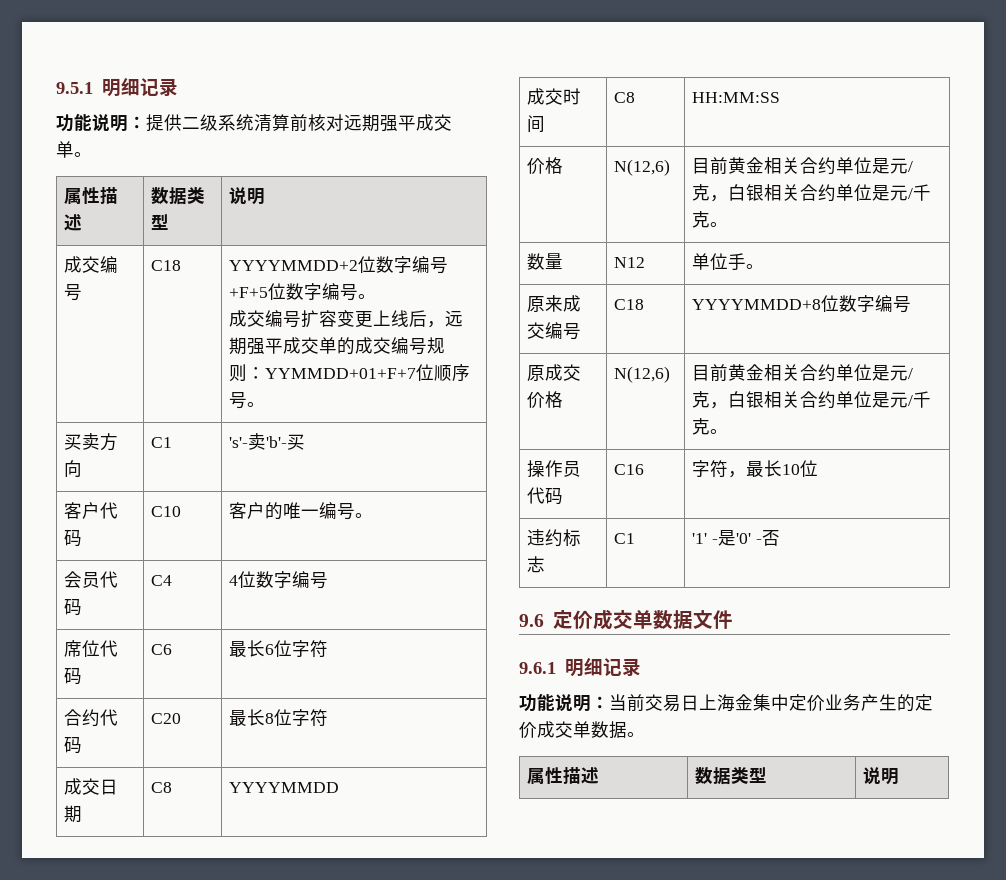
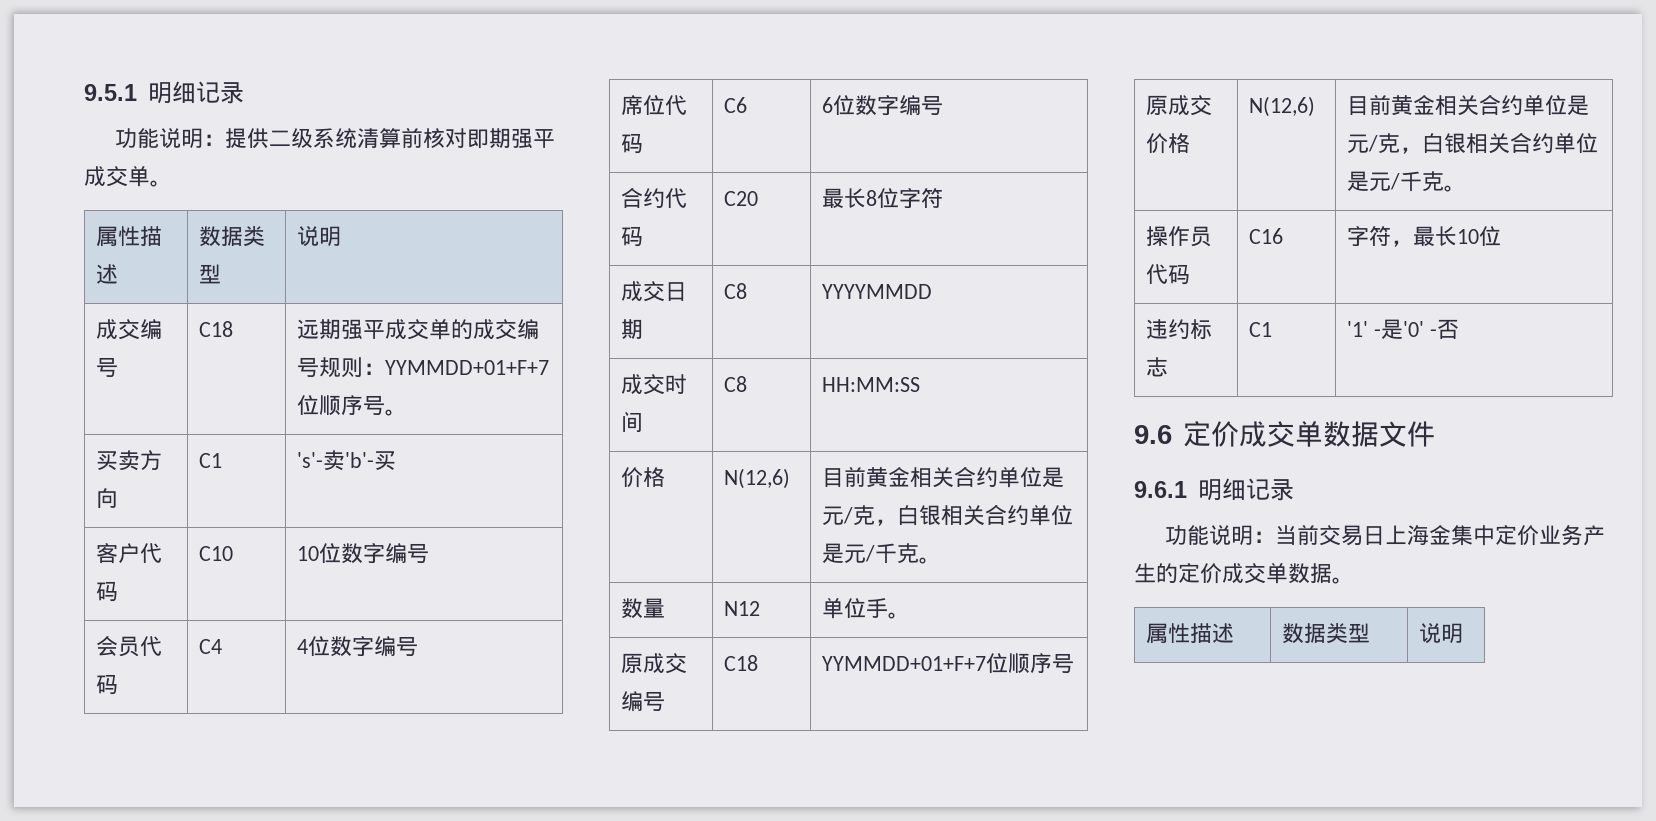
- 功能说明：提供二级系统清算前核对远期强平成交单。
+ 功能说明：提供二级系统清算前核对即期强平成交单。
- 成交编号 | C18 | YYYYMMDD+2位数字编号+F+5位数字编号。
- 成交编号扩容变更上线后，远期强平成交单的成交编号规则：YYMMDD+01+F+7位顺序号。
+ 成交编号 | C18 | 远期强平成交单的成交编号规则：YYMMDD+01+F+7位顺序号。
- 客户代码 | C10 | 客户的唯一编号。
+ 客户代码 | C10 | 10位数字编号
- 席位代码 | C6 | 最长6位字符
+ 席位代码 | C6 | 6位数字编号
- 原来成交编号 | C18 | YYYYMMDD+8位数字编号
+ 原成交编号 | C18 | YYMMDD+01+F+7位顺序号

